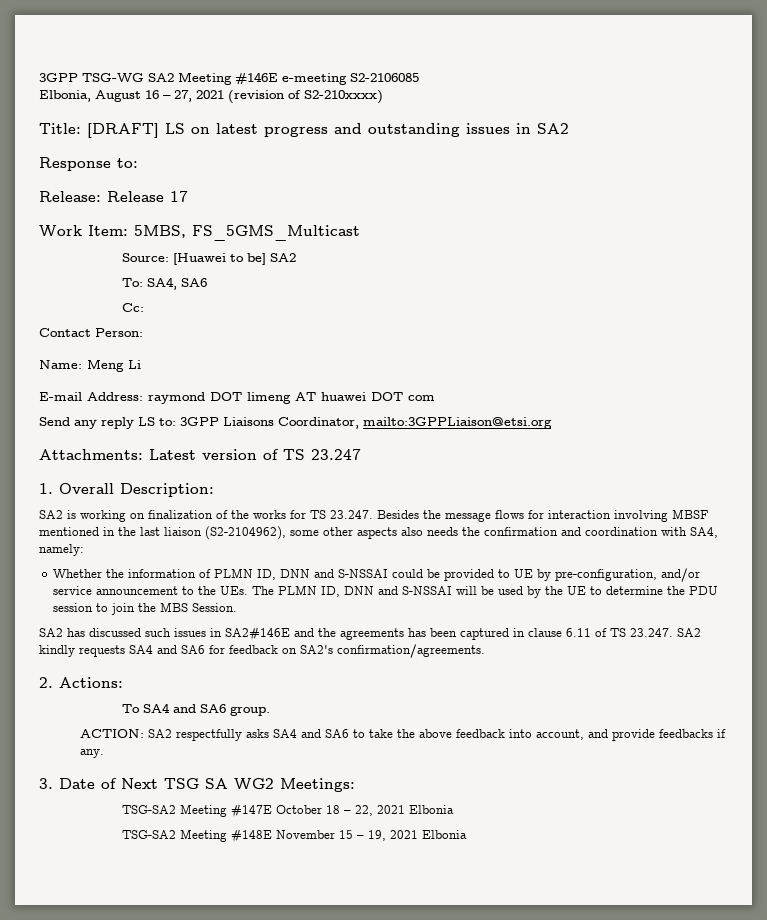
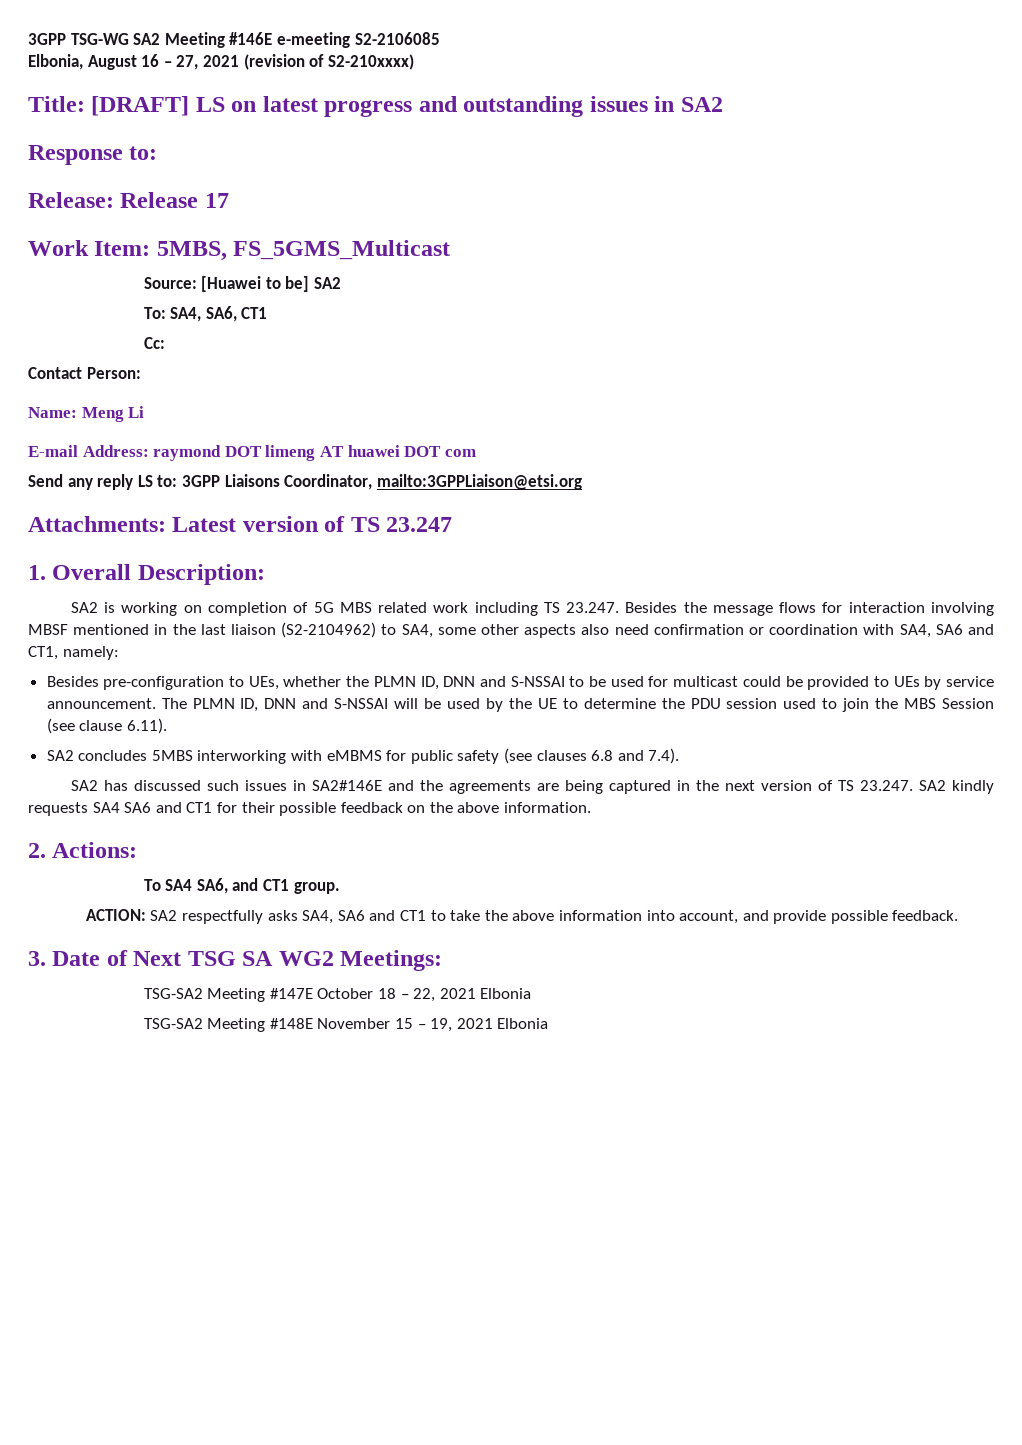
- To: SA4, SA6
+ To: SA4, SA6, CT1
- SA2 is working on finalization of the works for TS 23.247. Besides the message flows for interaction involving MBSF mentioned in the last liaison (S2-2104962), some other aspects also needs the confirmation and coordination with SA4, namely:
- Whether the information of PLMN ID, DNN and S-NSSAI could be provided to UE by pre-configuration, and/or service announcement to the UEs. The PLMN ID, DNN and S-NSSAI will be used by the UE to determine the PDU session to join the MBS Session.
+ SA2 is working on completion of 5G MBS related work including TS 23.247. Besides the message flows for interaction involving MBSF mentioned in the last liaison (S2-2104962) to SA4, some other aspects also need confirmation or coordination with SA4, SA6 and CT1, namely:
+ Besides pre-configuration to UEs, whether the PLMN ID, DNN and S-NSSAI to be used for multicast could be provided to UEs by service announcement. The PLMN ID, DNN and S-NSSAI will be used by the UE to determine the PDU session used to join the MBS Session (see clause 6.11).
+ SA2 concludes 5MBS interworking with eMBMS for public safety (see clauses 6.8 and 7.4).
- SA2 has discussed such issues in SA2#146E and the agreements has been captured in clause 6.11 of TS 23.247. SA2 kindly requests SA4 and SA6 for feedback on SA2's confirmation/agreements.
+ SA2 has discussed such issues in SA2#146E and the agreements are being captured in the next version of TS 23.247. SA2 kindly requests SA4 SA6 and CT1 for their possible feedback on the above information.
- To SA4 and SA6 group.
+ To SA4 SA6, and CT1 group.
- ACTION: SA2 respectfully asks SA4 and SA6 to take the above feedback into account, and provide feedbacks if any.
+ ACTION: SA2 respectfully asks SA4, SA6 and CT1 to take the above information into account, and provide possible feedback.

